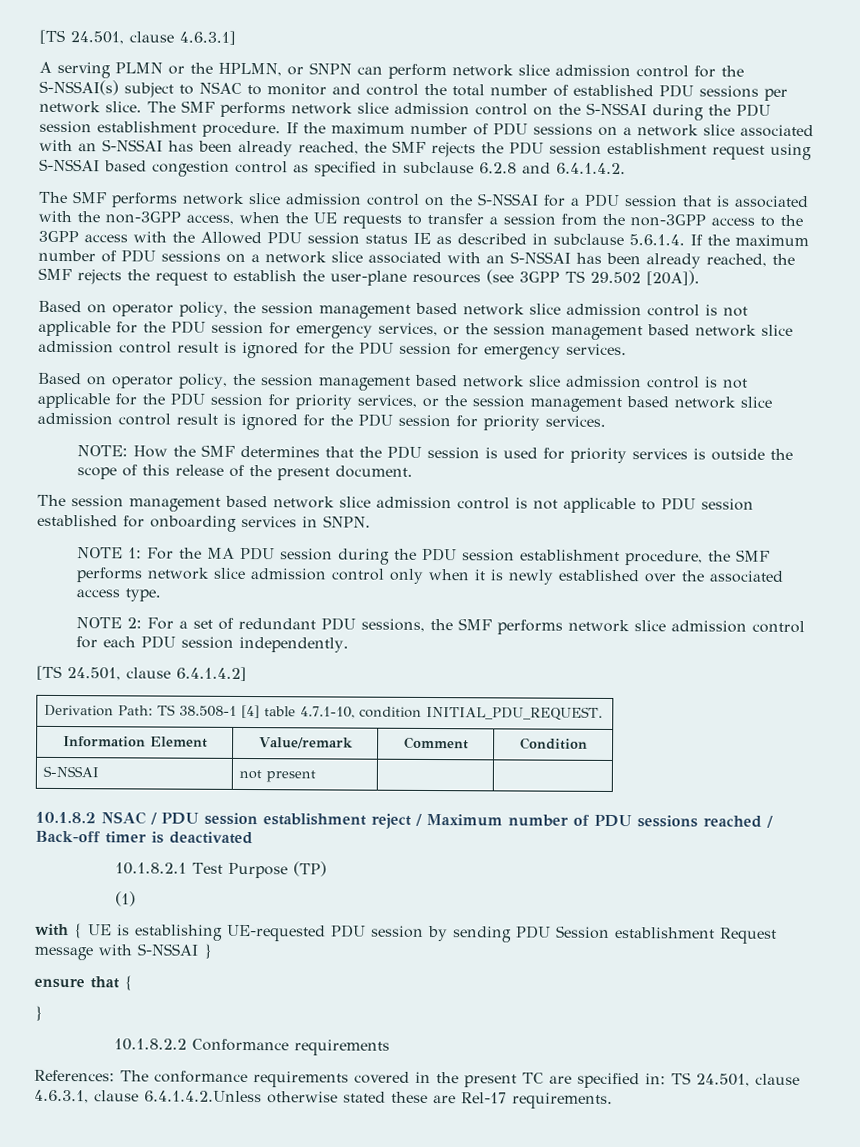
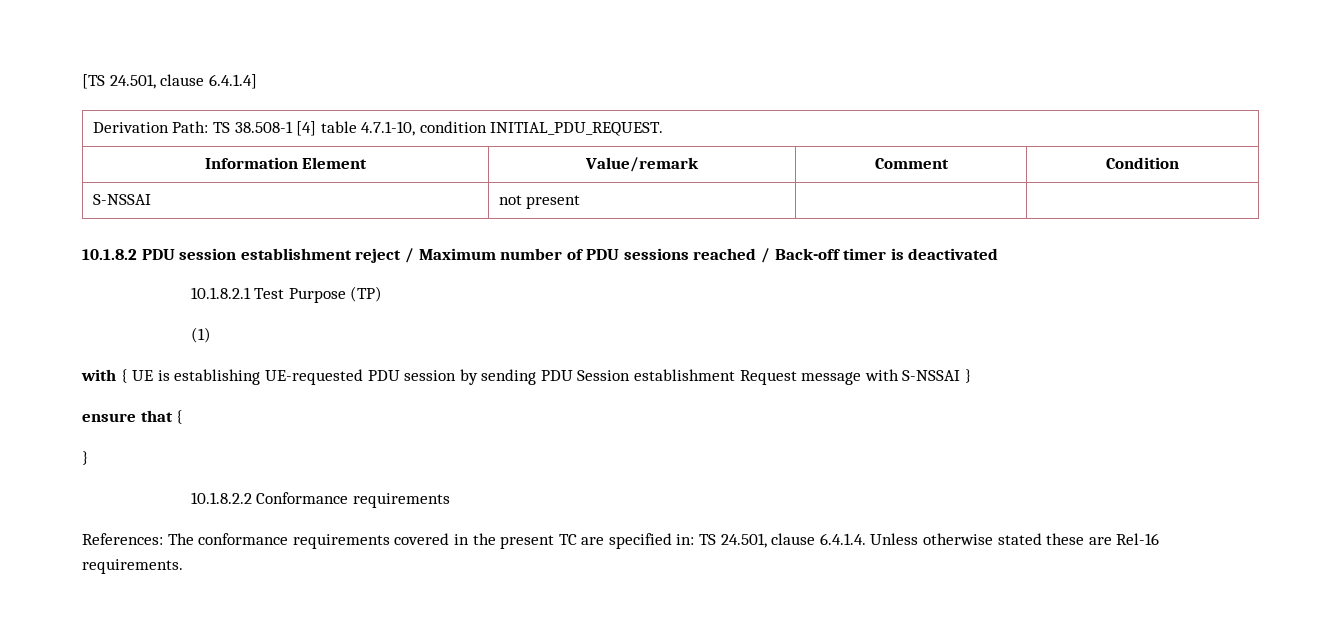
- [TS 24.501, clause 4.6.3.1]
- A serving PLMN or the HPLMN, or SNPN can perform network slice admission control for the S-NSSAI(s) subject to NSAC to monitor and control the total number of established PDU sessions per network slice. The SMF performs network slice admission control on the S-NSSAI during the PDU session establishment procedure. If the maximum number of PDU sessions on a network slice associated with an S-NSSAI has been already reached, the SMF rejects the PDU session establishment request using S-NSSAI based congestion control as specified in subclause 6.2.8 and 6.4.1.4.2.
- The SMF performs network slice admission control on the S-NSSAI for a PDU session that is associated with the non-3GPP access, when the UE requests to transfer a session from the non-3GPP access to the 3GPP access with the Allowed PDU session status IE as described in subclause 5.6.1.4. If the maximum number of PDU sessions on a network slice associated with an S-NSSAI has been already reached, the SMF rejects the request to establish the user-plane resources (see 3GPP TS 29.502 [20A]).
- Based on operator policy, the session management based network slice admission control is not applicable for the PDU session for emergency services, or the session management based network slice admission control result is ignored for the PDU session for emergency services.
- Based on operator policy, the session management based network slice admission control is not applicable for the PDU session for priority services, or the session management based network slice admission control result is ignored for the PDU session for priority services.
- NOTE: How the SMF determines that the PDU session is used for priority services is outside the scope of this release of the present document.
- The session management based network slice admission control is not applicable to PDU session established for onboarding services in SNPN.
- NOTE 1: For the MA PDU session during the PDU session establishment procedure, the SMF performs network slice admission control only when it is newly established over the associated access type.
- NOTE 2: For a set of redundant PDU sessions, the SMF performs network slice admission control for each PDU session independently.
- [TS 24.501, clause 6.4.1.4.2]
+ [TS 24.501, clause 6.4.1.4]
- 10.1.8.2 NSAC / PDU session establishment reject / Maximum number of PDU sessions reached / Back-off timer is deactivated
+ 10.1.8.2 PDU session establishment reject / Maximum number of PDU sessions reached / Back-off timer is deactivated
- References: The conformance requirements covered in the present TC are specified in: TS 24.501, clause 4.6.3.1, clause 6.4.1.4.2.Unless otherwise stated these are Rel-17 requirements.
+ References: The conformance requirements covered in the present TC are specified in: TS 24.501, clause 6.4.1.4. Unless otherwise stated these are Rel-16 requirements.

